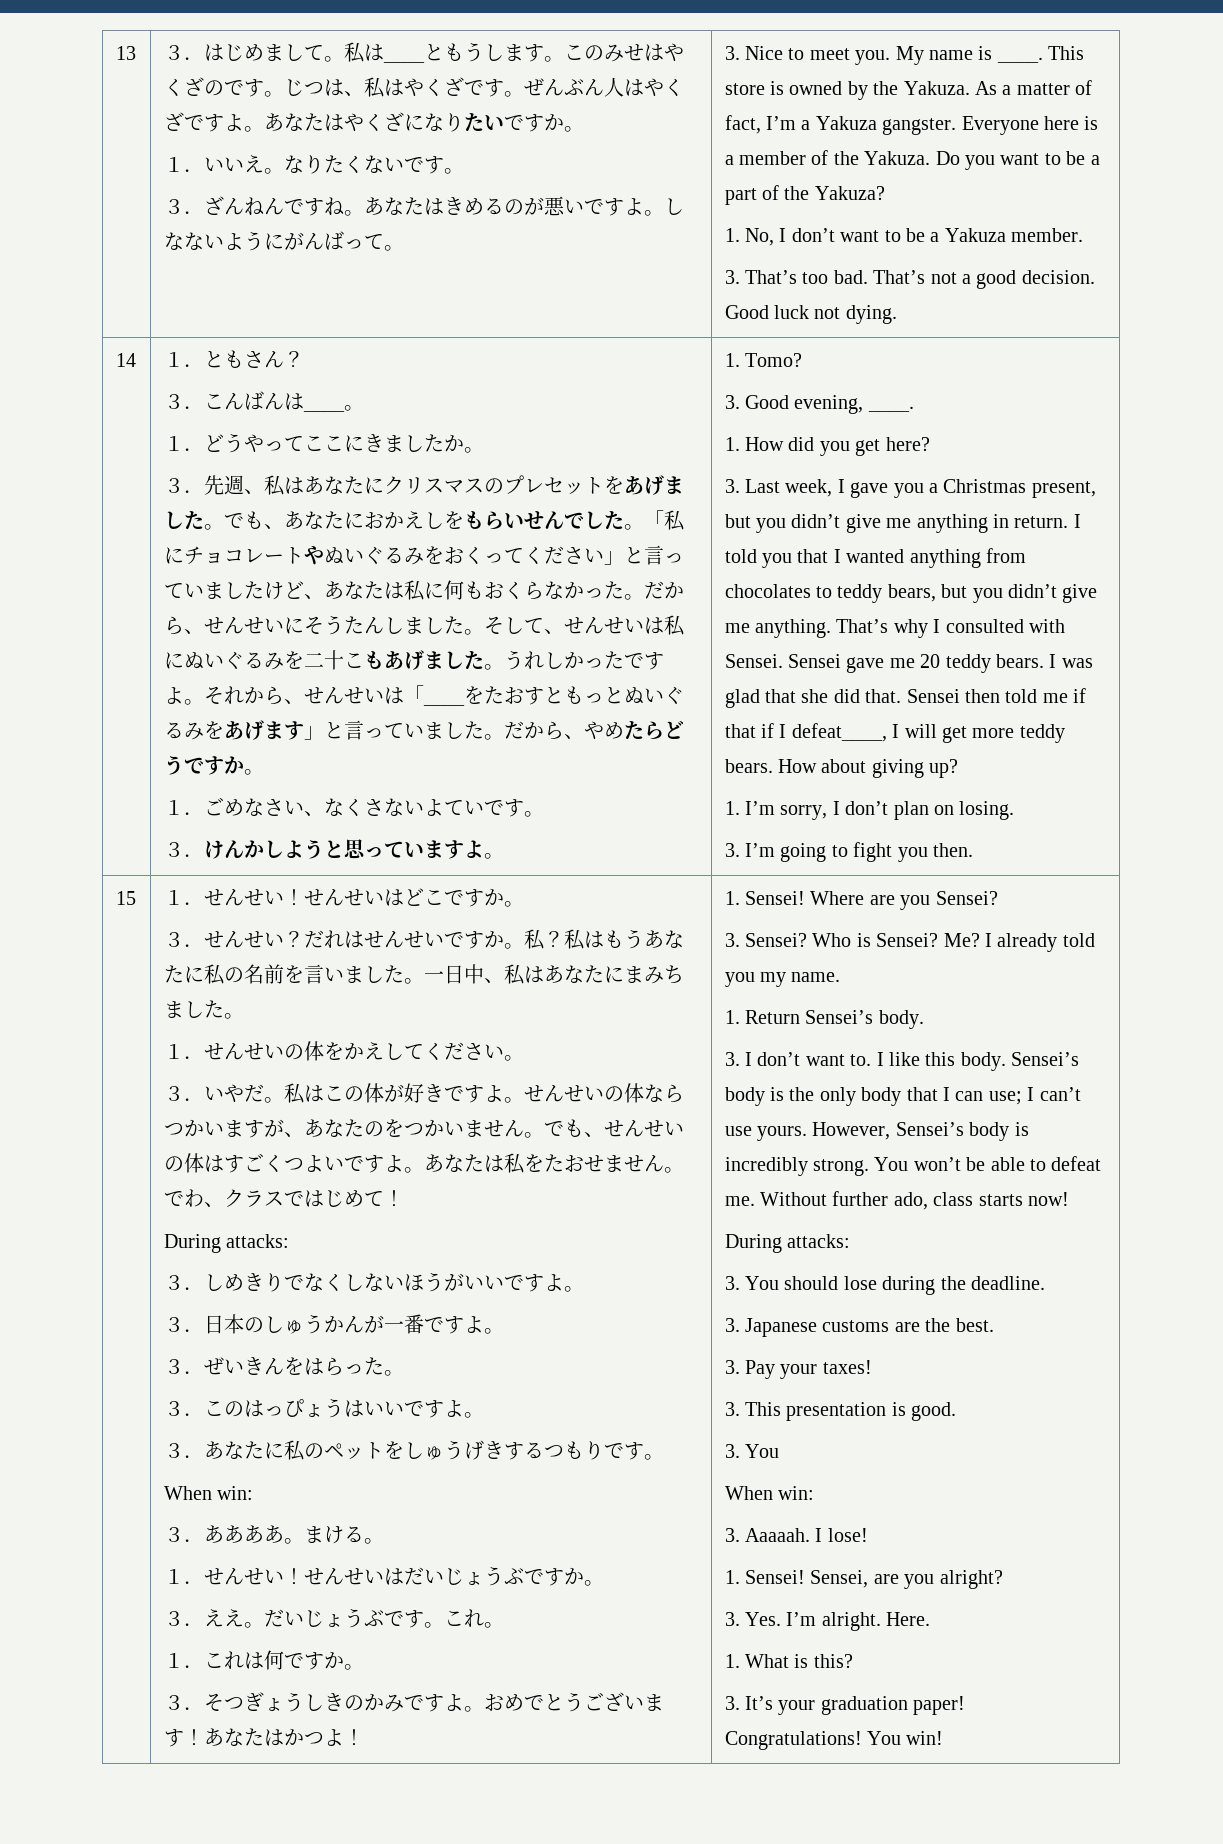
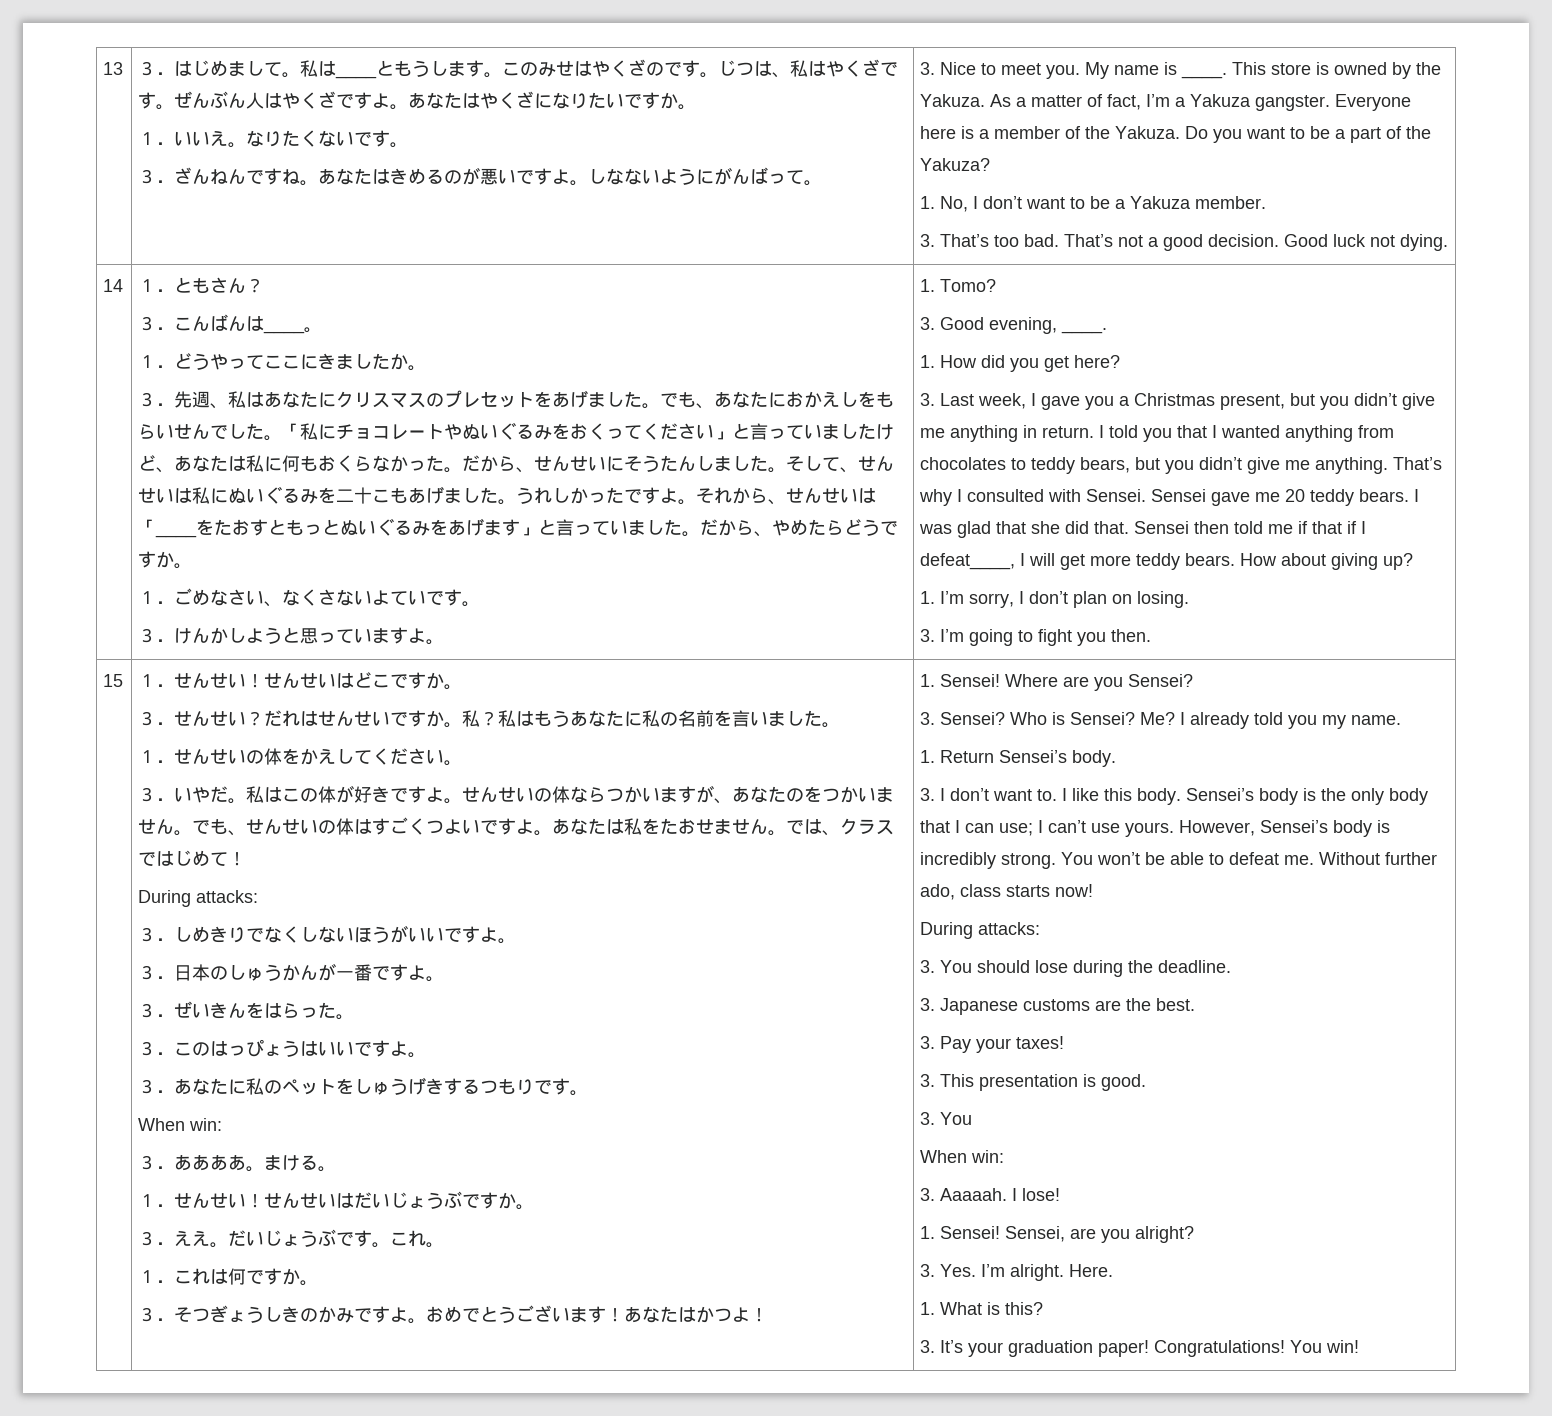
- 一日中、私はあなたにまみちました。
- でわ、クラスではじめて！
+ では、クラスではじめて！

